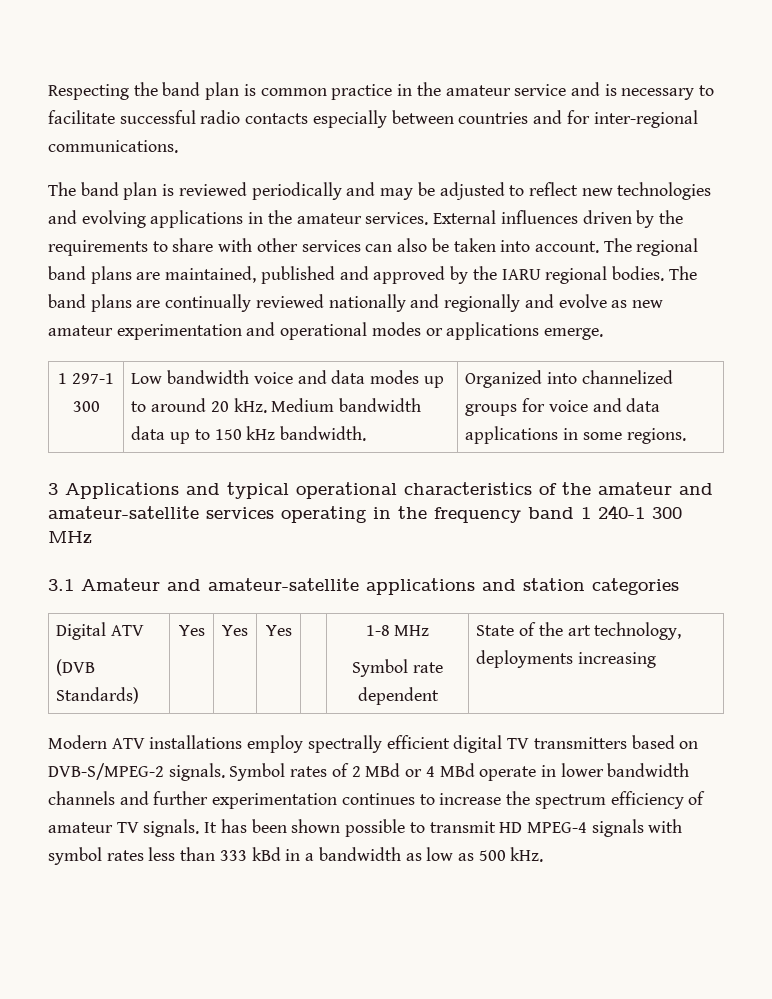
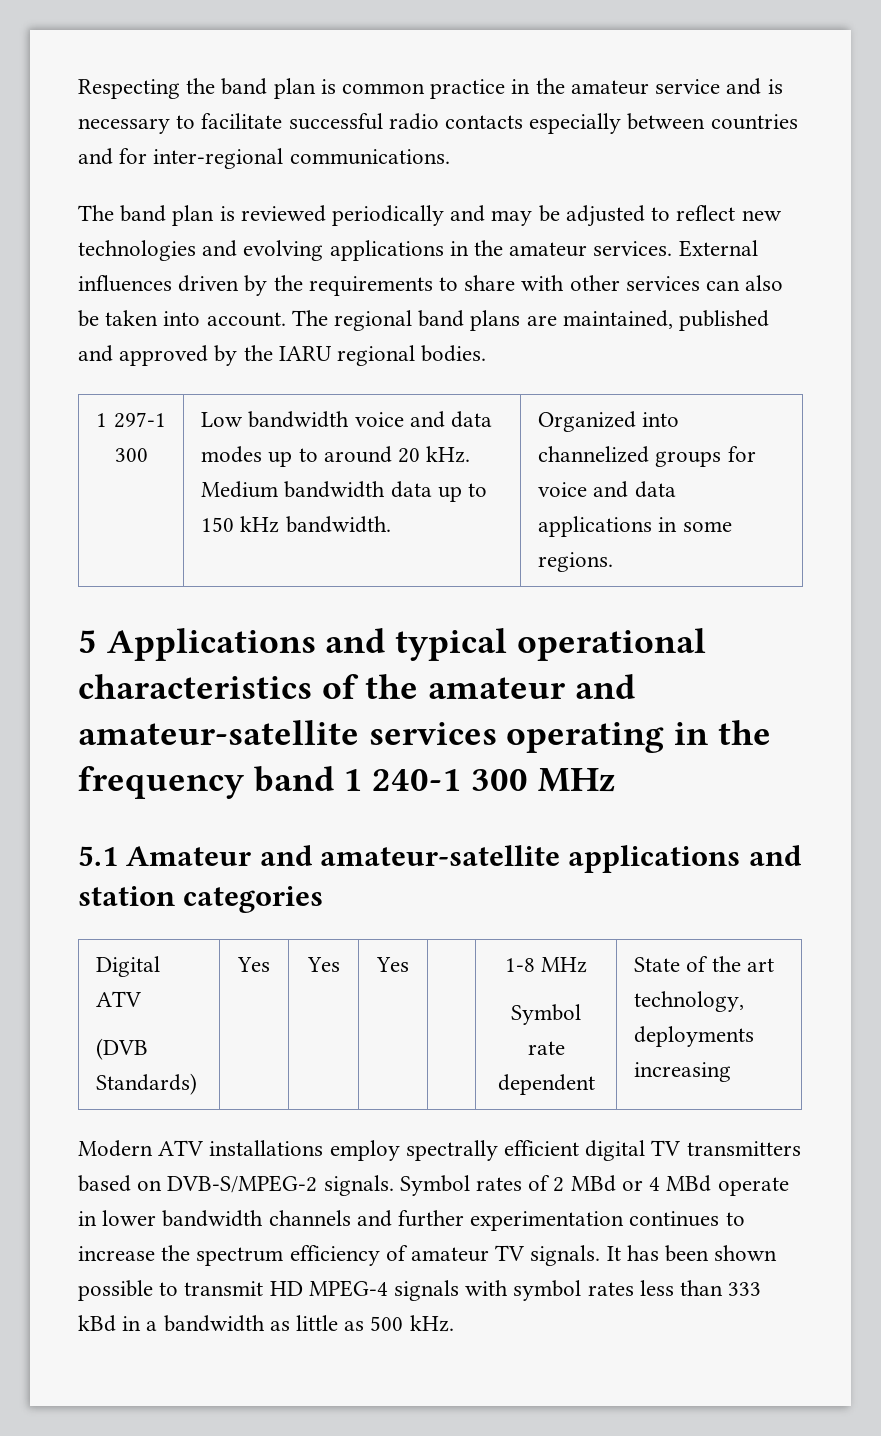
- The band plans are continually reviewed nationally and regionally and evolve as new amateur experimentation and operational modes or applications emerge.
- 3 Applications and typical operational characteristics of the amateur and amateur-satellite services operating in the frequency band 1 240-1 300 MHz
+ 5 Applications and typical operational characteristics of the amateur and amateur-satellite services operating in the frequency band 1 240-1 300 MHz
- 3.1 Amateur and amateur-satellite applications and station categories
+ 5.1 Amateur and amateur-satellite applications and station categories
- It has been shown possible to transmit HD MPEG-4 signals with symbol rates less than 333 kBd in a bandwidth as low as 500 kHz.
+ It has been shown possible to transmit HD MPEG-4 signals with symbol rates less than 333 kBd in a bandwidth as little as 500 kHz.

